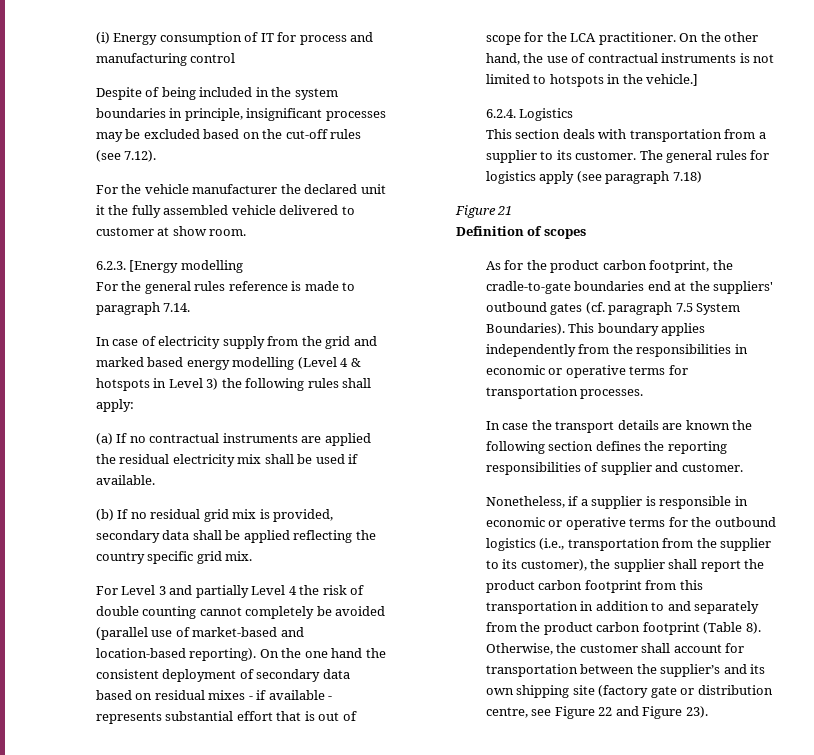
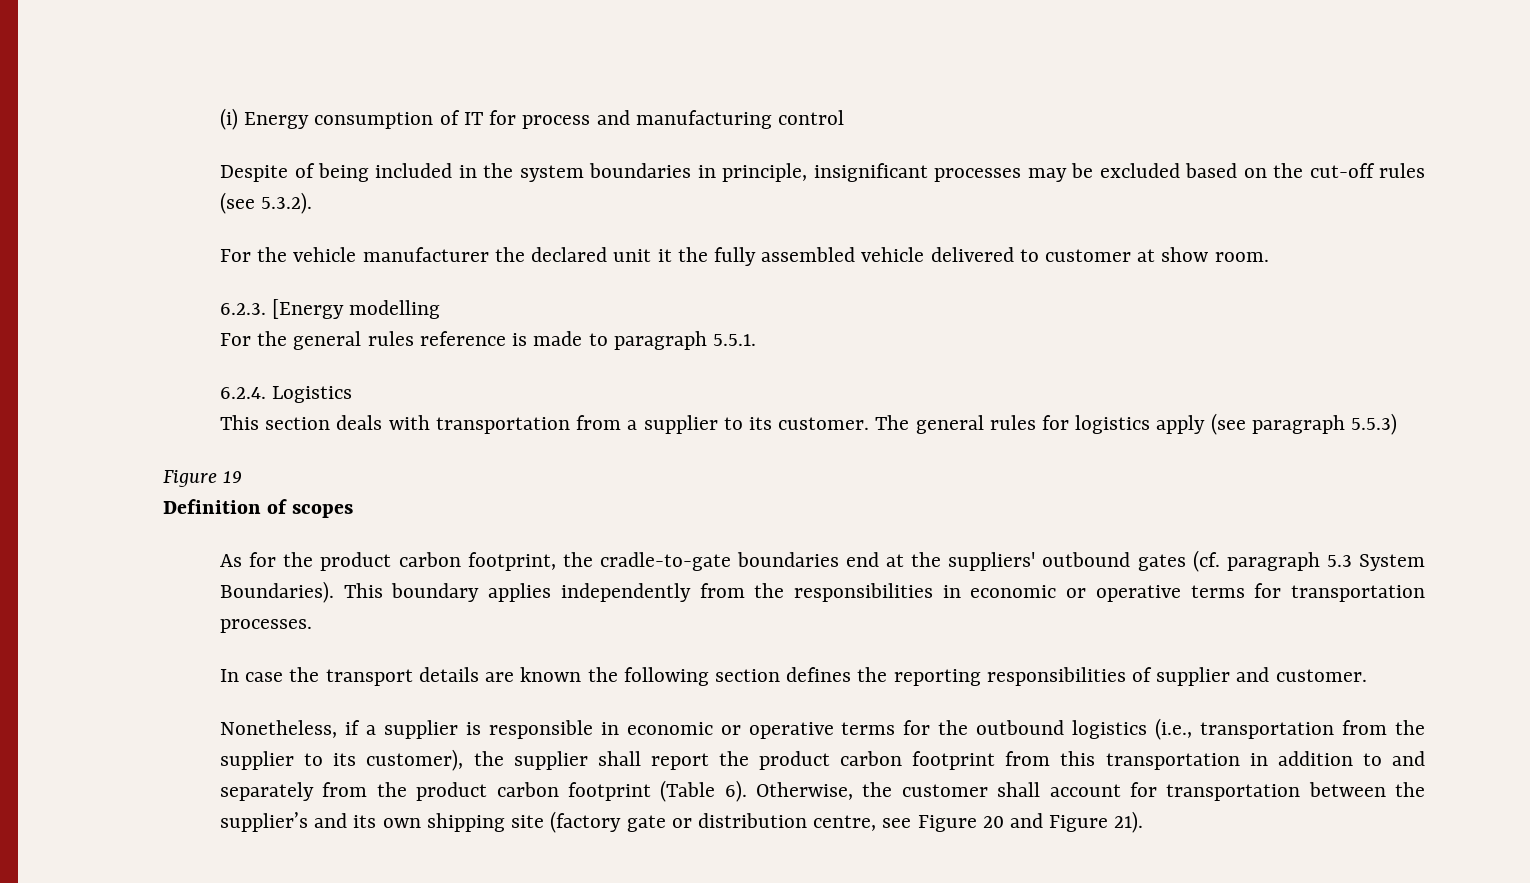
- Despite of being included in the system boundaries in principle, insignificant processes may be excluded based on the cut-off rules (see 7.12).
+ Despite of being included in the system boundaries in principle, insignificant processes may be excluded based on the cut-off rules (see 5.3.2).
- For the general rules reference is made to paragraph 7.14.
- In case of electricity supply from the grid and marked based energy modelling (Level 4 & hotspots in Level 3) the following rules shall apply:
- (a) If no contractual instruments are applied the residual electricity mix shall be used if available.
- (b) If no residual grid mix is provided, secondary data shall be applied reflecting the country specific grid mix.
- For Level 3 and partially Level 4 the risk of double counting cannot completely be avoided (parallel use of market-based and location-based reporting). On the one hand the consistent deployment of secondary data based on residual mixes - if available - represents substantial effort that is out of scope for the LCA practitioner. On the other hand, the use of contractual instruments is not limited to hotspots in the vehicle.]
+ For the general rules reference is made to paragraph 5.5.1.
- The general rules for logistics apply (see paragraph 7.18)
- Figure 21
+ The general rules for logistics apply (see paragraph 5.5.3)
+ Figure 19
- As for the product carbon footprint, the cradle-to-gate boundaries end at the suppliers' outbound gates (cf. paragraph 7.5 System Boundaries).
+ As for the product carbon footprint, the cradle-to-gate boundaries end at the suppliers' outbound gates (cf. paragraph 5.3 System Boundaries).
- Nonetheless, if a supplier is responsible in economic or operative terms for the outbound logistics (i.e., transportation from the supplier to its customer), the supplier shall report the product carbon footprint from this transportation in addition to and separately from the product carbon footprint (Table 8).
+ Nonetheless, if a supplier is responsible in economic or operative terms for the outbound logistics (i.e., transportation from the supplier to its customer), the supplier shall report the product carbon footprint from this transportation in addition to and separately from the product carbon footprint (Table 6).
- Otherwise, the customer shall account for transportation between the supplier’s and its own shipping site (factory gate or distribution centre, see Figure 22 and Figure 23).
+ Otherwise, the customer shall account for transportation between the supplier’s and its own shipping site (factory gate or distribution centre, see Figure 20 and Figure 21).

